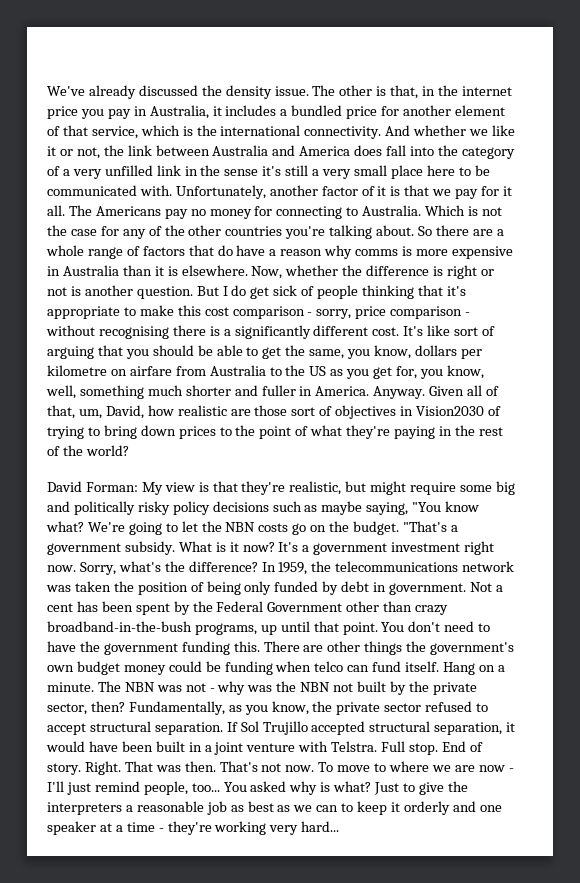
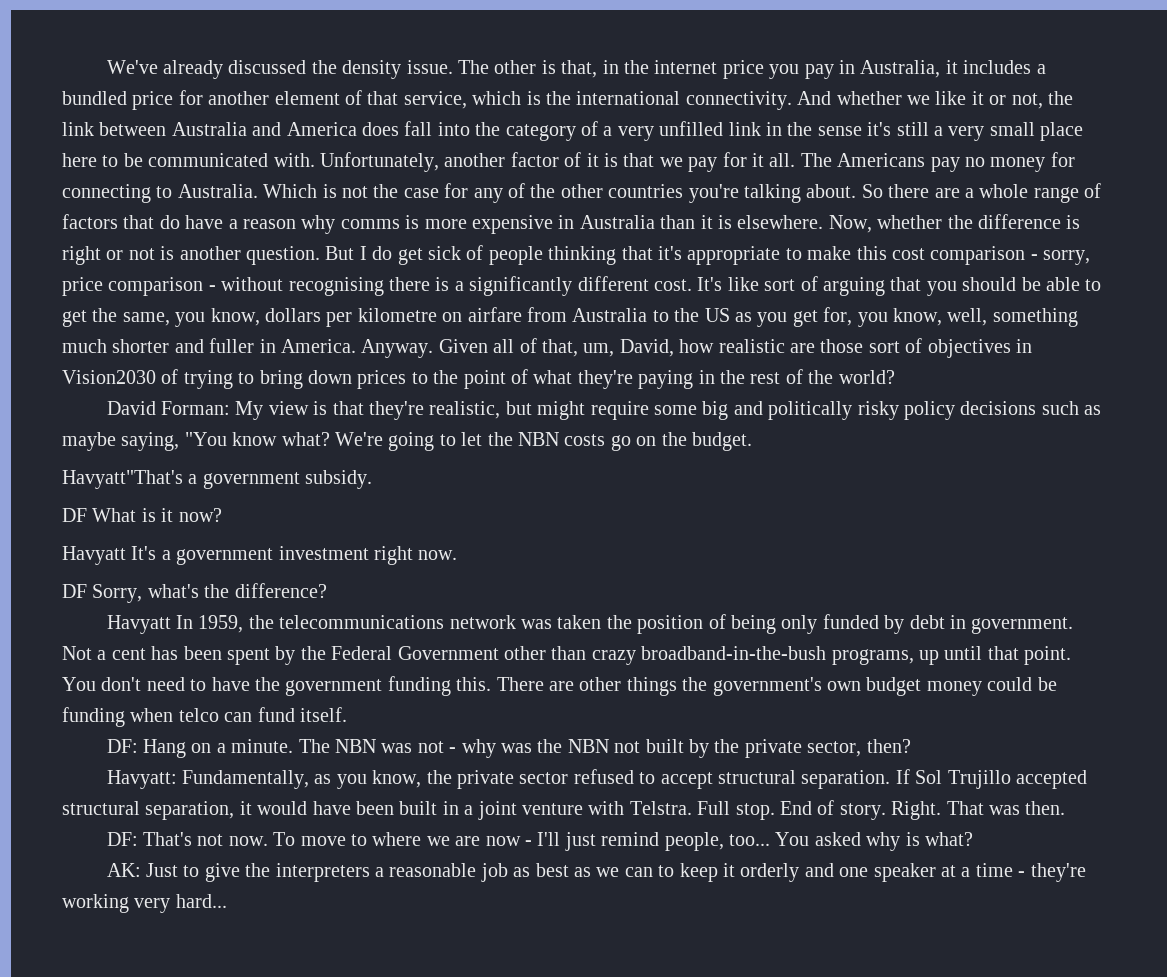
- We're going to let the NBN costs go on the budget. "That's a government subsidy. What is it now? It's a government investment right now. Sorry, what's the difference? In 1959, the telecommunications network was taken the position of being only funded by debt in government.
+ We're going to let the NBN costs go on the budget.
+ Havyatt"That's a government subsidy.
+ DF What is it now?
+ Havyatt It's a government investment right now.
+ DF Sorry, what's the difference?
+ Havyatt In 1959, the telecommunications network was taken the position of being only funded by debt in government.
- There are other things the government's own budget money could be funding when telco can fund itself. Hang on a minute.
+ There are other things the government's own budget money could be funding when telco can fund itself.
+ DF: Hang on a minute.
- The NBN was not - why was the NBN not built by the private sector, then? Fundamentally, as you know, the private sector refused to accept structural separation.
+ The NBN was not - why was the NBN not built by the private sector, then?
+ Havyatt: Fundamentally, as you know, the private sector refused to accept structural separation.
- That was then. That's not now.
+ That was then.
+ DF: That's not now.
- You asked why is what? Just to give the interpreters a reasonable job as best as we can to keep it orderly and one speaker at a time - they're working very hard...
+ You asked why is what?
+ AK: Just to give the interpreters a reasonable job as best as we can to keep it orderly and one speaker at a time - they're working very hard...

